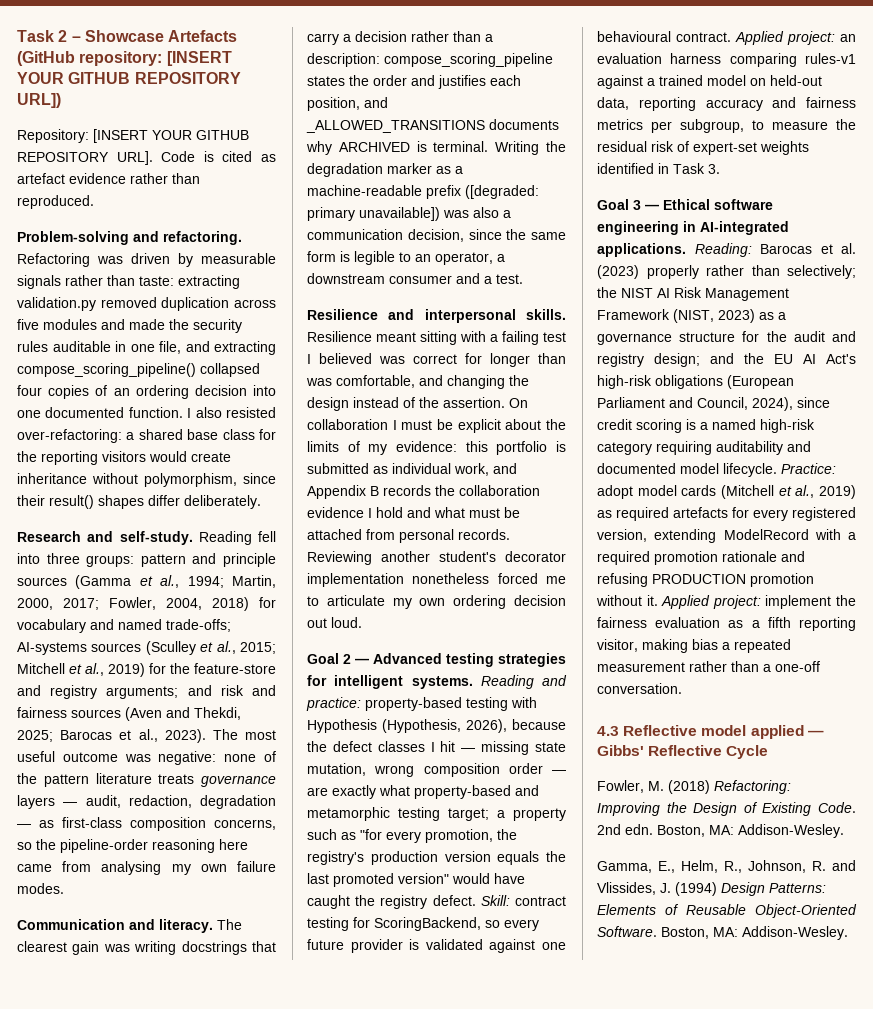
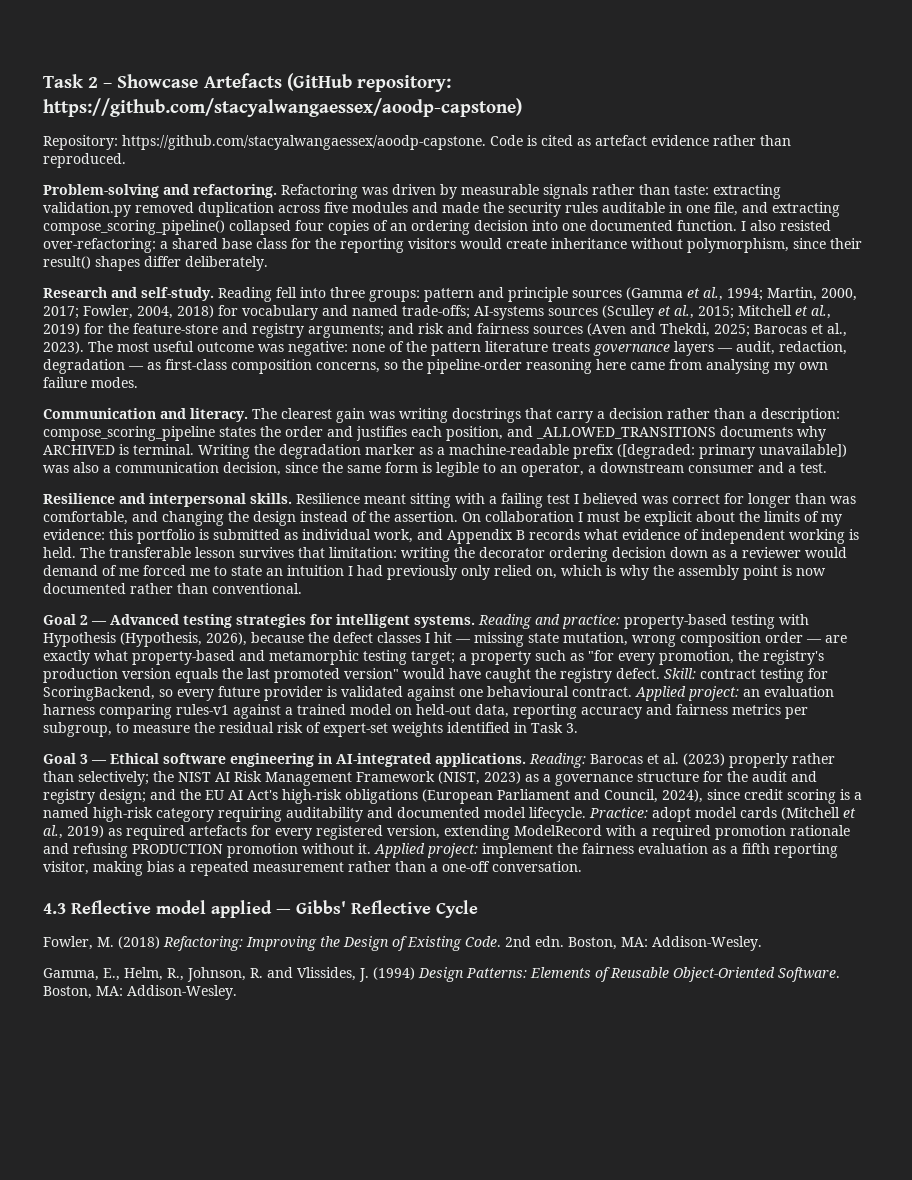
- Task 2 – Showcase Artefacts (GitHub repository: [INSERT YOUR GITHUB REPOSITORY URL])
- Repository: [INSERT YOUR GITHUB REPOSITORY URL]. Code is cited as artefact evidence rather than reproduced.
+ Task 2 – Showcase Artefacts (GitHub repository: https://github.com/stacyalwangaessex/aoodp-capstone)
+ Repository: https://github.com/stacyalwangaessex/aoodp-capstone. Code is cited as artefact evidence rather than reproduced.
- On collaboration I must be explicit about the limits of my evidence: this portfolio is submitted as individual work, and Appendix B records the collaboration evidence I hold and what must be attached from personal records. Reviewing another student's decorator implementation nonetheless forced me to articulate my own ordering decision out loud.
+ On collaboration I must be explicit about the limits of my evidence: this portfolio is submitted as individual work, and Appendix B records what evidence of independent working is held. The transferable lesson survives that limitation: writing the decorator ordering decision down as a reviewer would demand of me forced me to state an intuition I had previously only relied on, which is why the assembly point is now documented rather than conventional.

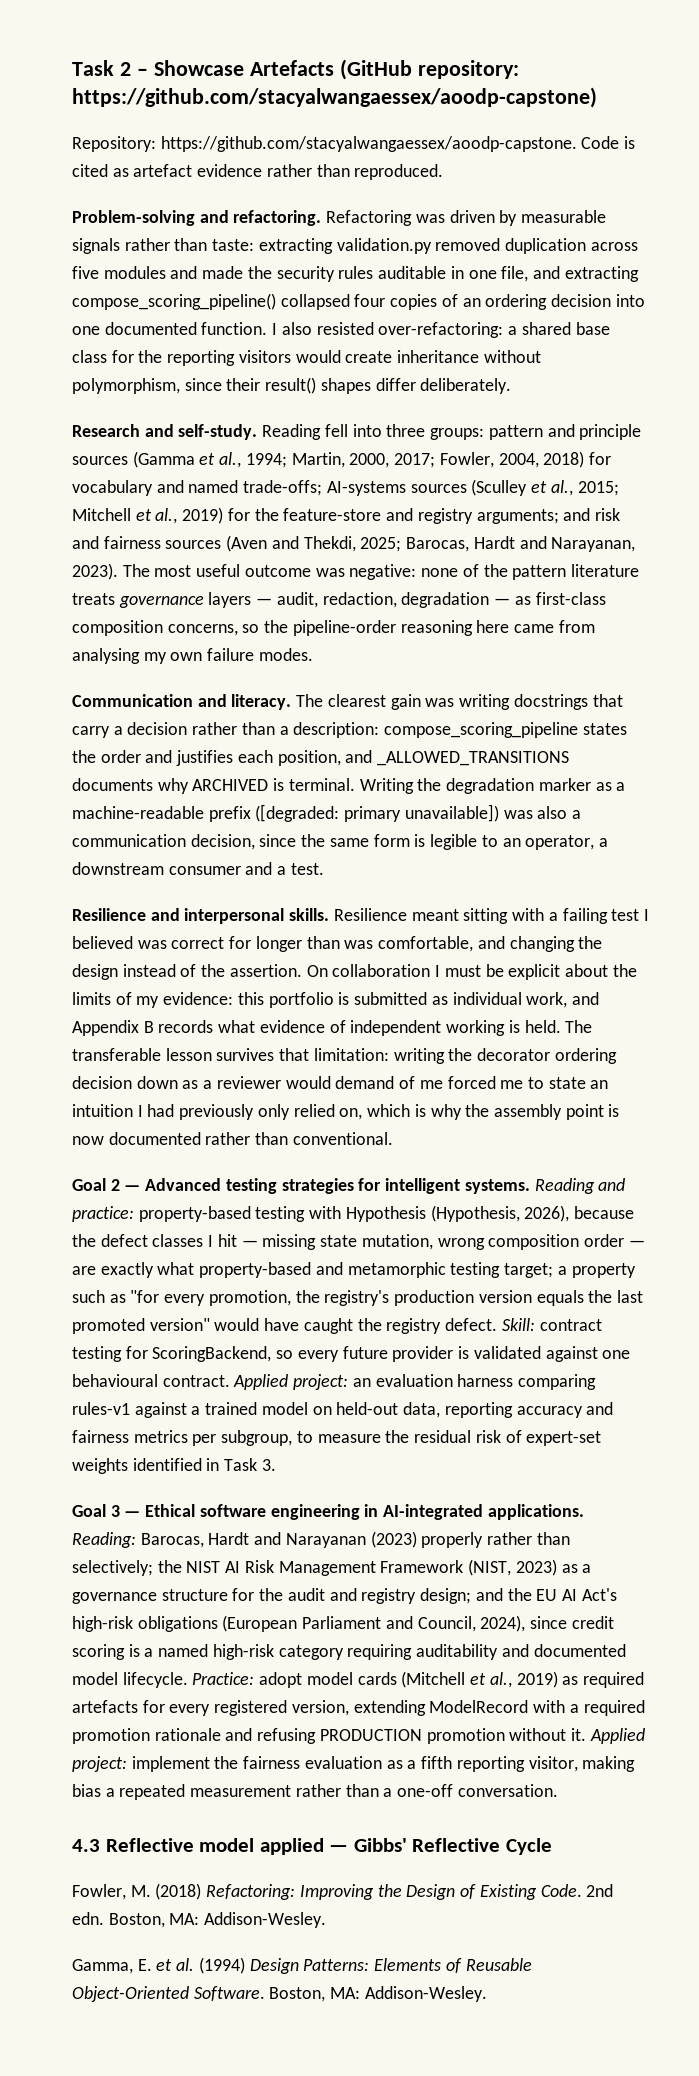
- Reading fell into three groups: pattern and principle sources (Gamma et al., 1994; Martin, 2000, 2017; Fowler, 2004, 2018) for vocabulary and named trade-offs; AI-systems sources (Sculley et al., 2015; Mitchell et al., 2019) for the feature-store and registry arguments; and risk and fairness sources (Aven and Thekdi, 2025; Barocas et al., 2023).
+ Reading fell into three groups: pattern and principle sources (Gamma et al., 1994; Martin, 2000, 2017; Fowler, 2004, 2018) for vocabulary and named trade-offs; AI-systems sources (Sculley et al., 2015; Mitchell et al., 2019) for the feature-store and registry arguments; and risk and fairness sources (Aven and Thekdi, 2025; Barocas, Hardt and Narayanan, 2023).
- Reading: Barocas et al. (2023) properly rather than selectively; the NIST AI Risk Management Framework (NIST, 2023) as a governance structure for the audit and registry design; and the EU AI Act's high-risk obligations (European Parliament and Council, 2024), since credit scoring is a named high-risk category requiring auditability and documented model lifecycle.
+ Reading: Barocas, Hardt and Narayanan (2023) properly rather than selectively; the NIST AI Risk Management Framework (NIST, 2023) as a governance structure for the audit and registry design; and the EU AI Act's high-risk obligations (European Parliament and Council, 2024), since credit scoring is a named high-risk category requiring auditability and documented model lifecycle.
- Gamma, E., Helm, R., Johnson, R. and Vlissides, J. (1994) Design Patterns: Elements of Reusable Object-Oriented Software.
+ Gamma, E. et al. (1994) Design Patterns: Elements of Reusable Object-Oriented Software.

